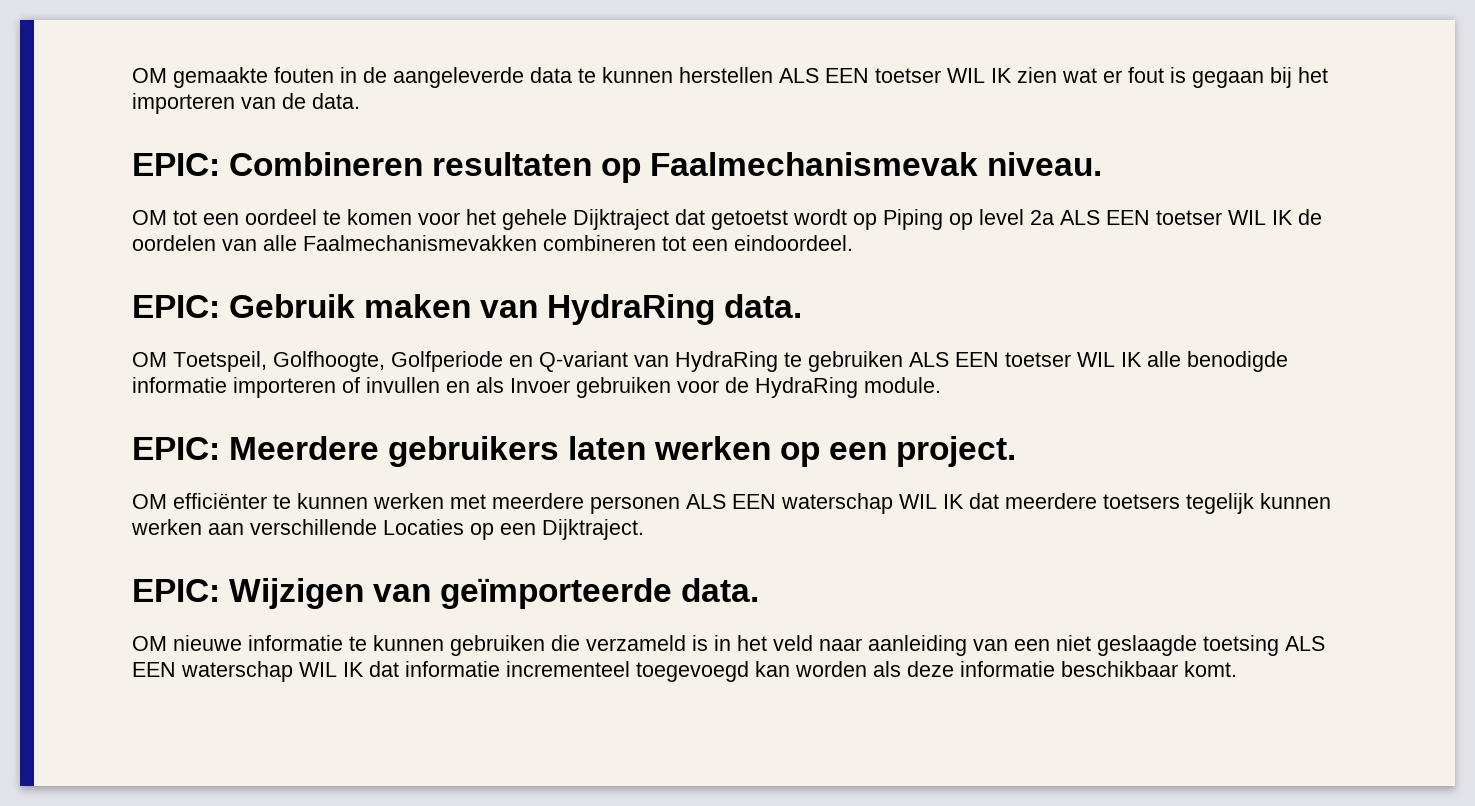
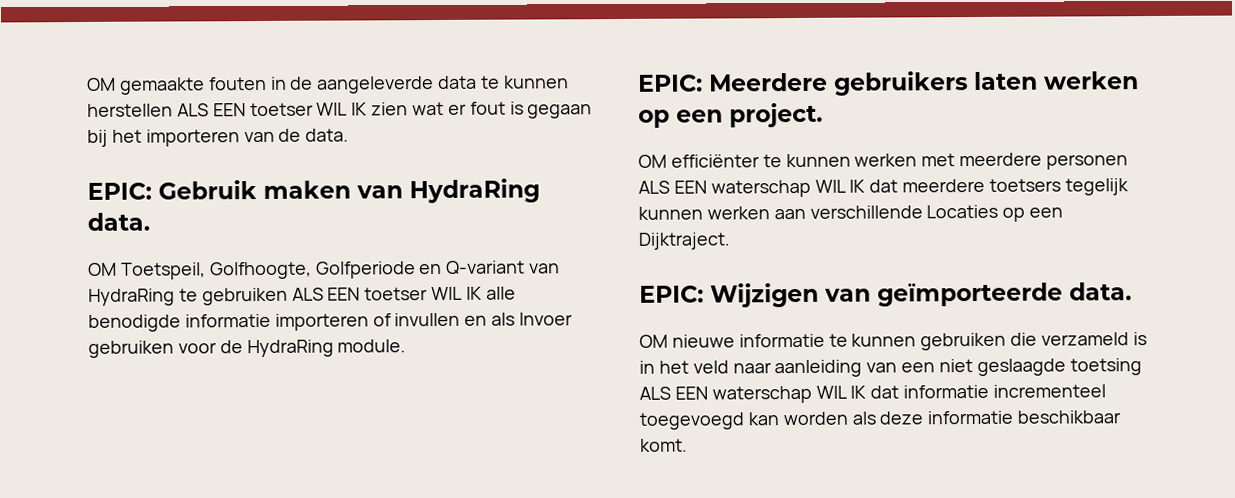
- EPIC: Combineren resultaten op Faalmechanismevak niveau.
- OM tot een oordeel te komen voor het gehele Dijktraject dat getoetst wordt op Piping op level 2a ALS EEN toetser WIL IK de oordelen van alle Faalmechanismevakken combineren tot een eindoordeel.

